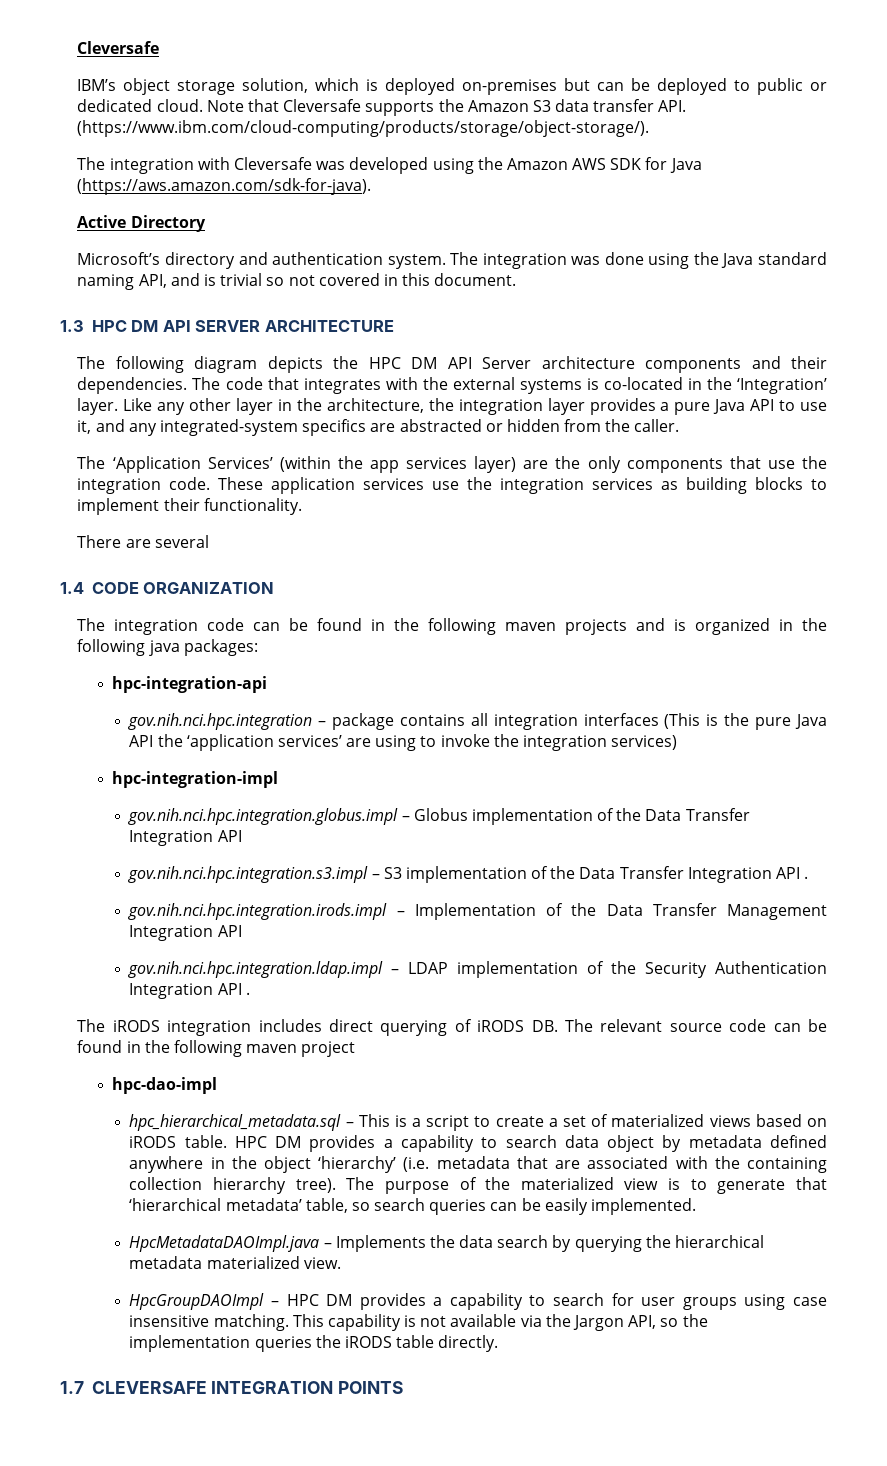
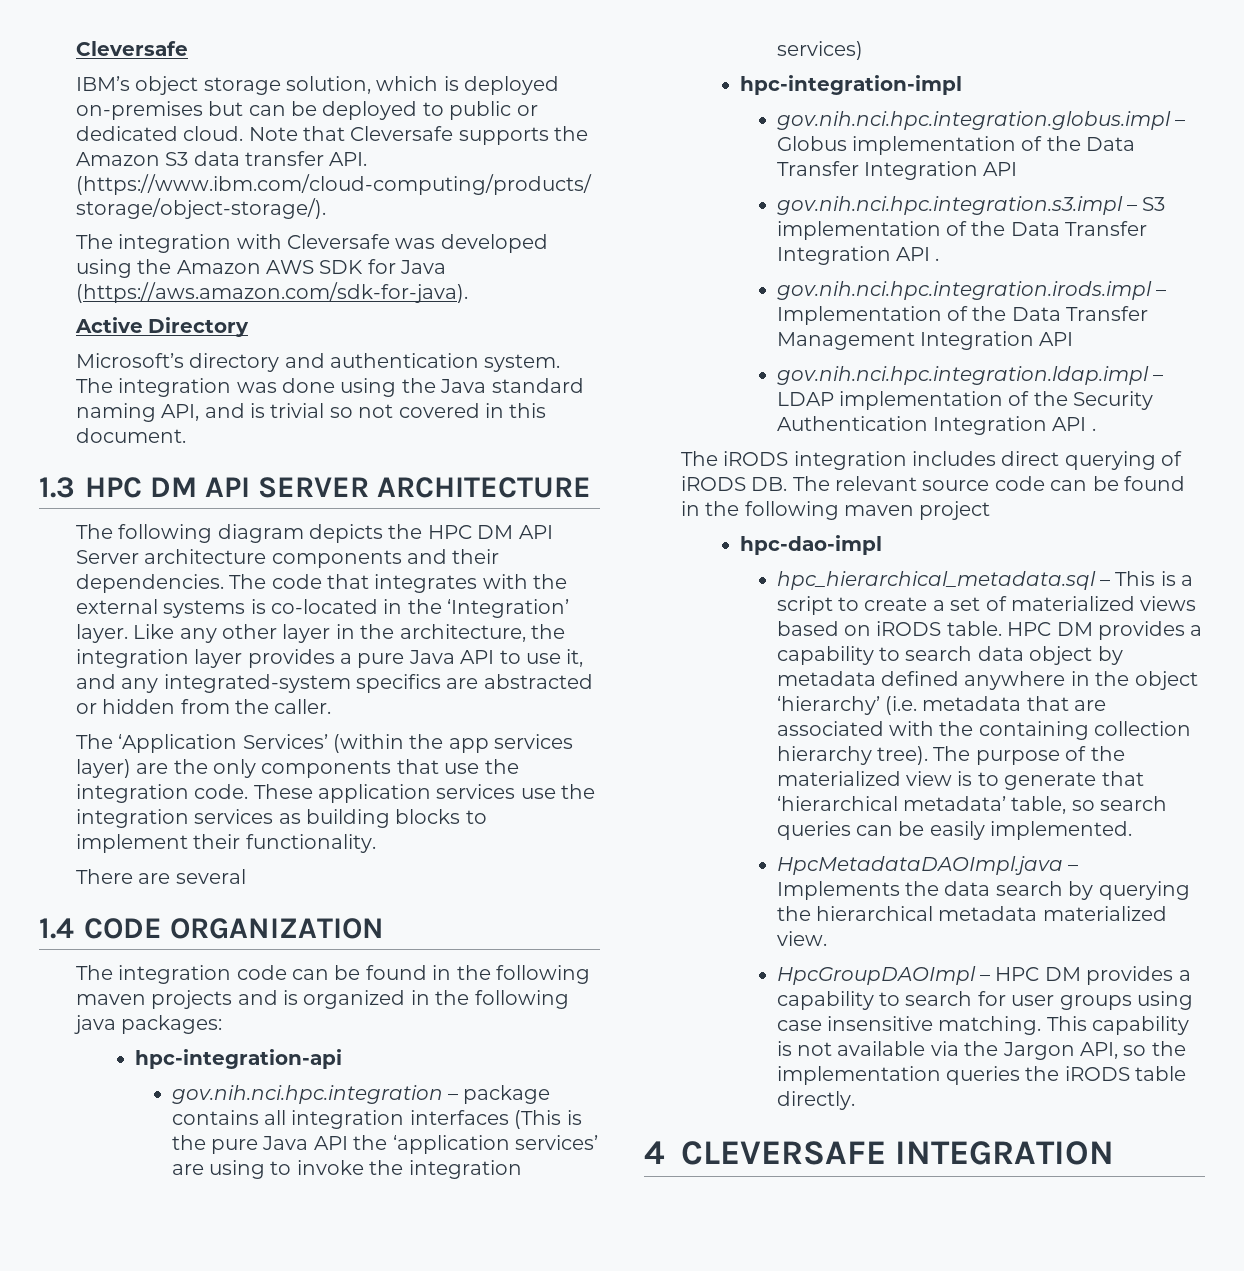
- 1.7 CLEVERSAFE INTEGRATION POINTS
+ 4 CLEVERSAFE INTEGRATION

